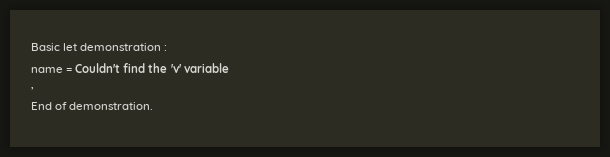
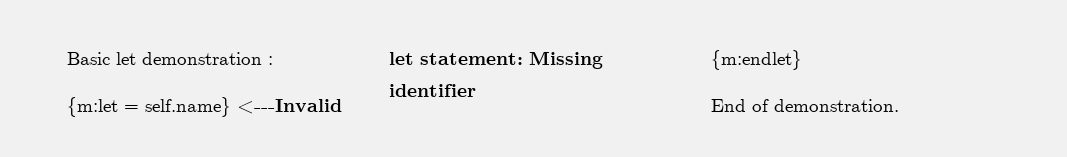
- name = Couldn't find the 'v' variable
- ,
+ {m:let = self.name} <---Invalid let statement: Missing identifier
+ {m:endlet}

